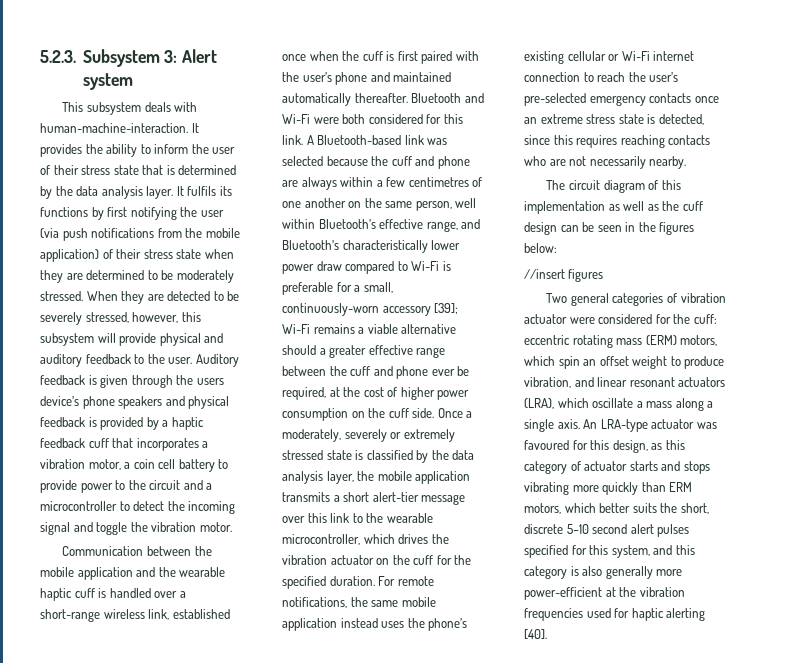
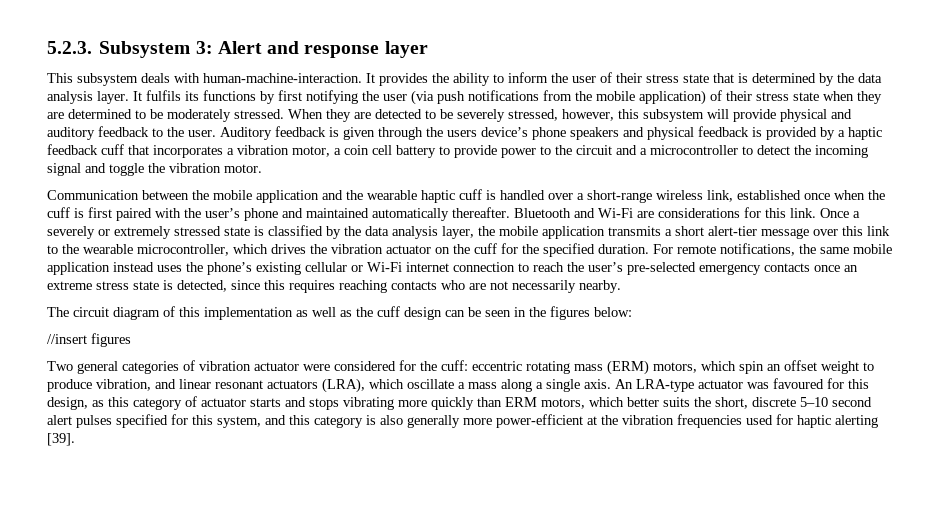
- 5.2.3. Subsystem 3: Alert system
+ 5.2.3. Subsystem 3: Alert and response layer
- Bluetooth and Wi-Fi were both considered for this link. A Bluetooth-based link was selected because the cuff and phone are always within a few centimetres of one another on the same person, well within Bluetooth’s effective range, and Bluetooth’s characteristically lower power draw compared to Wi-Fi is preferable for a small, continuously-worn accessory [39]; Wi-Fi remains a viable alternative should a greater effective range between the cuff and phone ever be required, at the cost of higher power consumption on the cuff side.
+ Bluetooth and Wi-Fi are considerations for this link.
- Once a moderately, severely or extremely stressed state is classified by the data analysis layer, the mobile application transmits a short alert-tier message over this link to the wearable microcontroller, which drives the vibration actuator on the cuff for the specified duration.
+ Once a severely or extremely stressed state is classified by the data analysis layer, the mobile application transmits a short alert-tier message over this link to the wearable microcontroller, which drives the vibration actuator on the cuff for the specified duration.
- An LRA-type actuator was favoured for this design, as this category of actuator starts and stops vibrating more quickly than ERM motors, which better suits the short, discrete 5–10 second alert pulses specified for this system, and this category is also generally more power-efficient at the vibration frequencies used for haptic alerting [40].
+ An LRA-type actuator was favoured for this design, as this category of actuator starts and stops vibrating more quickly than ERM motors, which better suits the short, discrete 5–10 second alert pulses specified for this system, and this category is also generally more power-efficient at the vibration frequencies used for haptic alerting [39].

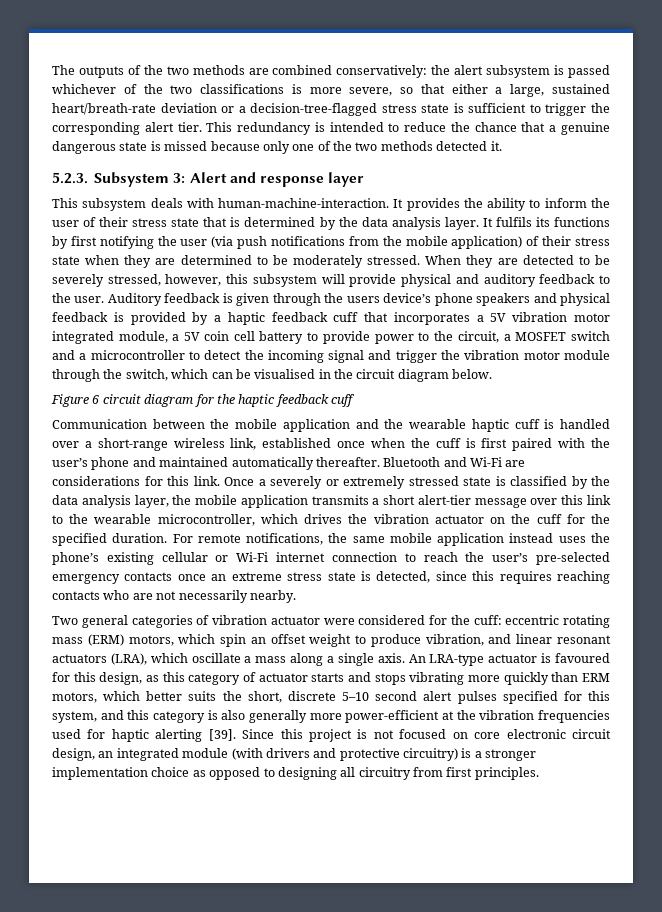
+ The outputs of the two methods are combined conservatively: the alert subsystem is passed whichever of the two classifications is more severe, so that either a large, sustained heart/breath-rate deviation or a decision-tree-flagged stress state is sufficient to trigger the corresponding alert tier. This redundancy is intended to reduce the chance that a genuine dangerous state is missed because only one of the two methods detected it.
- Auditory feedback is given through the users device’s phone speakers and physical feedback is provided by a haptic feedback cuff that incorporates a vibration motor, a coin cell battery to provide power to the circuit and a microcontroller to detect the incoming signal and toggle the vibration motor.
+ Auditory feedback is given through the users device’s phone speakers and physical feedback is provided by a haptic feedback cuff that incorporates a 5V vibration motor integrated module, a 5V coin cell battery to provide power to the circuit, a MOSFET switch and a microcontroller to detect the incoming signal and trigger the vibration motor module through the switch, which can be visualised in the circuit diagram below.
+ Figure 6 circuit diagram for the haptic feedback cuff
- The circuit diagram of this implementation as well as the cuff design can be seen in the figures below:
- //insert figures
- An LRA-type actuator was favoured for this design, as this category of actuator starts and stops vibrating more quickly than ERM motors, which better suits the short, discrete 5–10 second alert pulses specified for this system, and this category is also generally more power-efficient at the vibration frequencies used for haptic alerting [39].
+ An LRA-type actuator is favoured for this design, as this category of actuator starts and stops vibrating more quickly than ERM motors, which better suits the short, discrete 5–10 second alert pulses specified for this system, and this category is also generally more power-efficient at the vibration frequencies used for haptic alerting [39].
+ Since this project is not focused on core electronic circuit design, an integrated module (with drivers and protective circuitry) is a stronger implementation choice as opposed to designing all circuitry from first principles.

